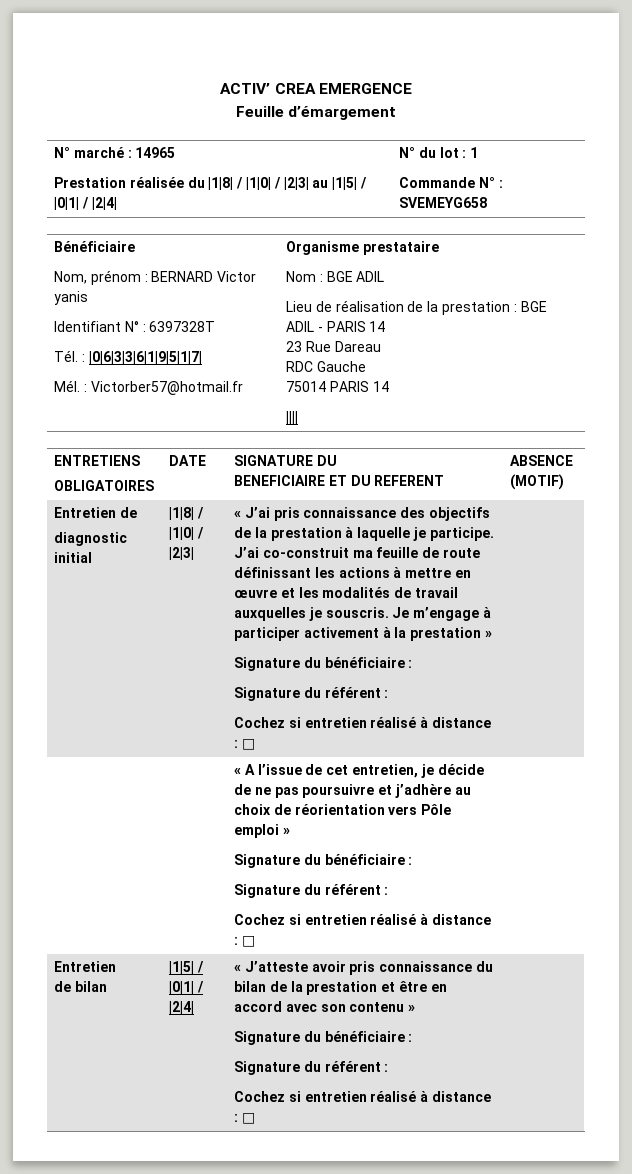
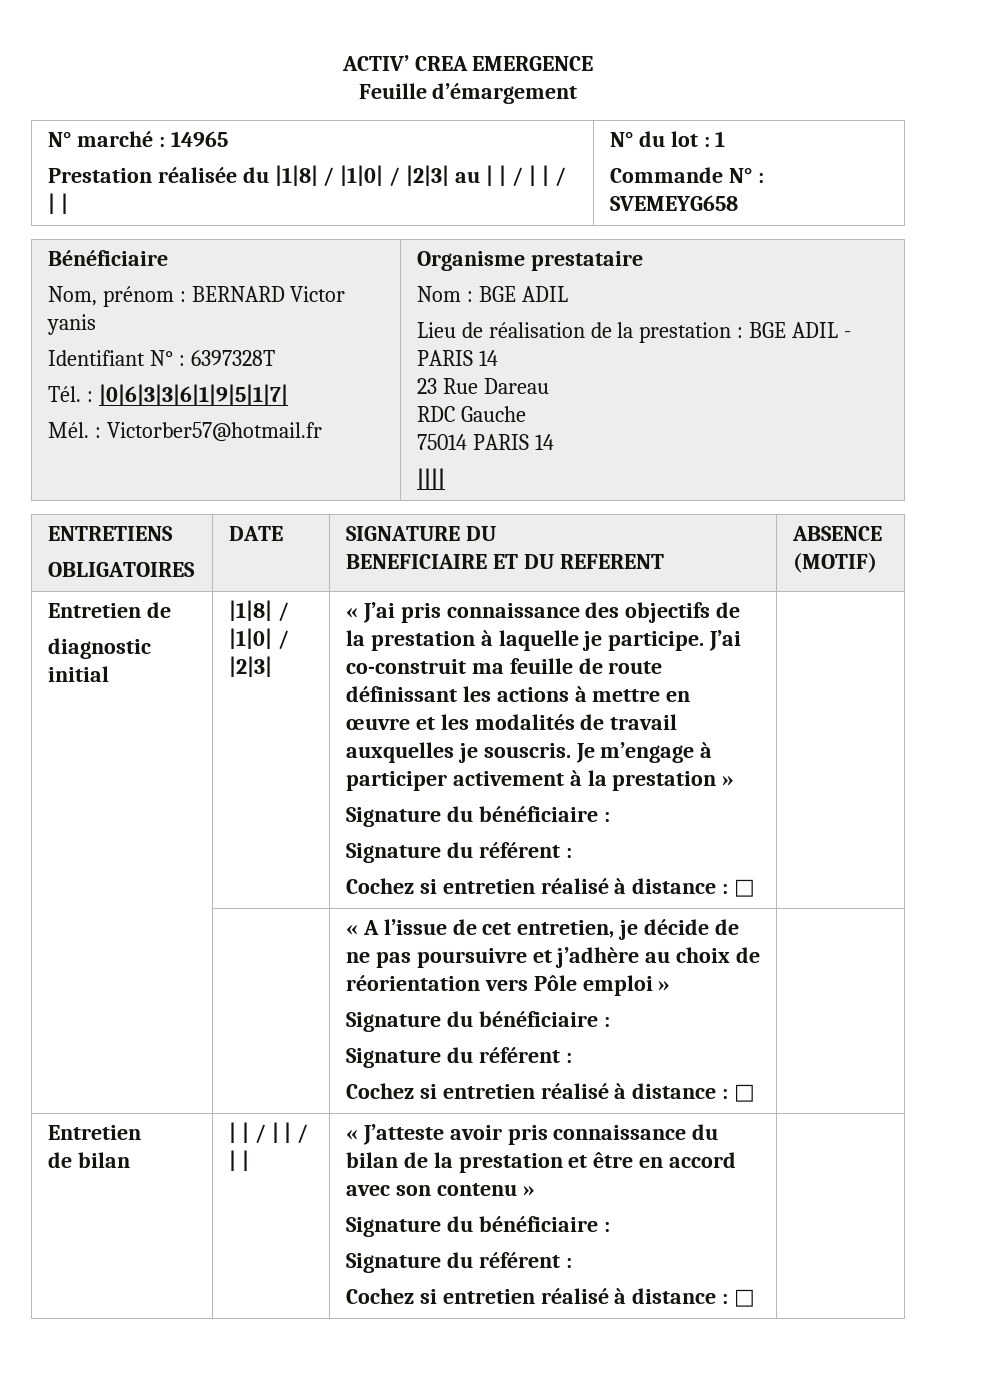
  N° marché : 14965
- Prestation réalisée du |1|8| / |1|0| / |2|3| au |1|5| / |0|1| / |2|4| | N° du lot : 1
+ Prestation réalisée du |1|8| / |1|0| / |2|3| au | | / | | / | | | N° du lot : 1
- de bilan | |1|5| / |0|1| / |2|4|
+ de bilan | | | / | | / | |

